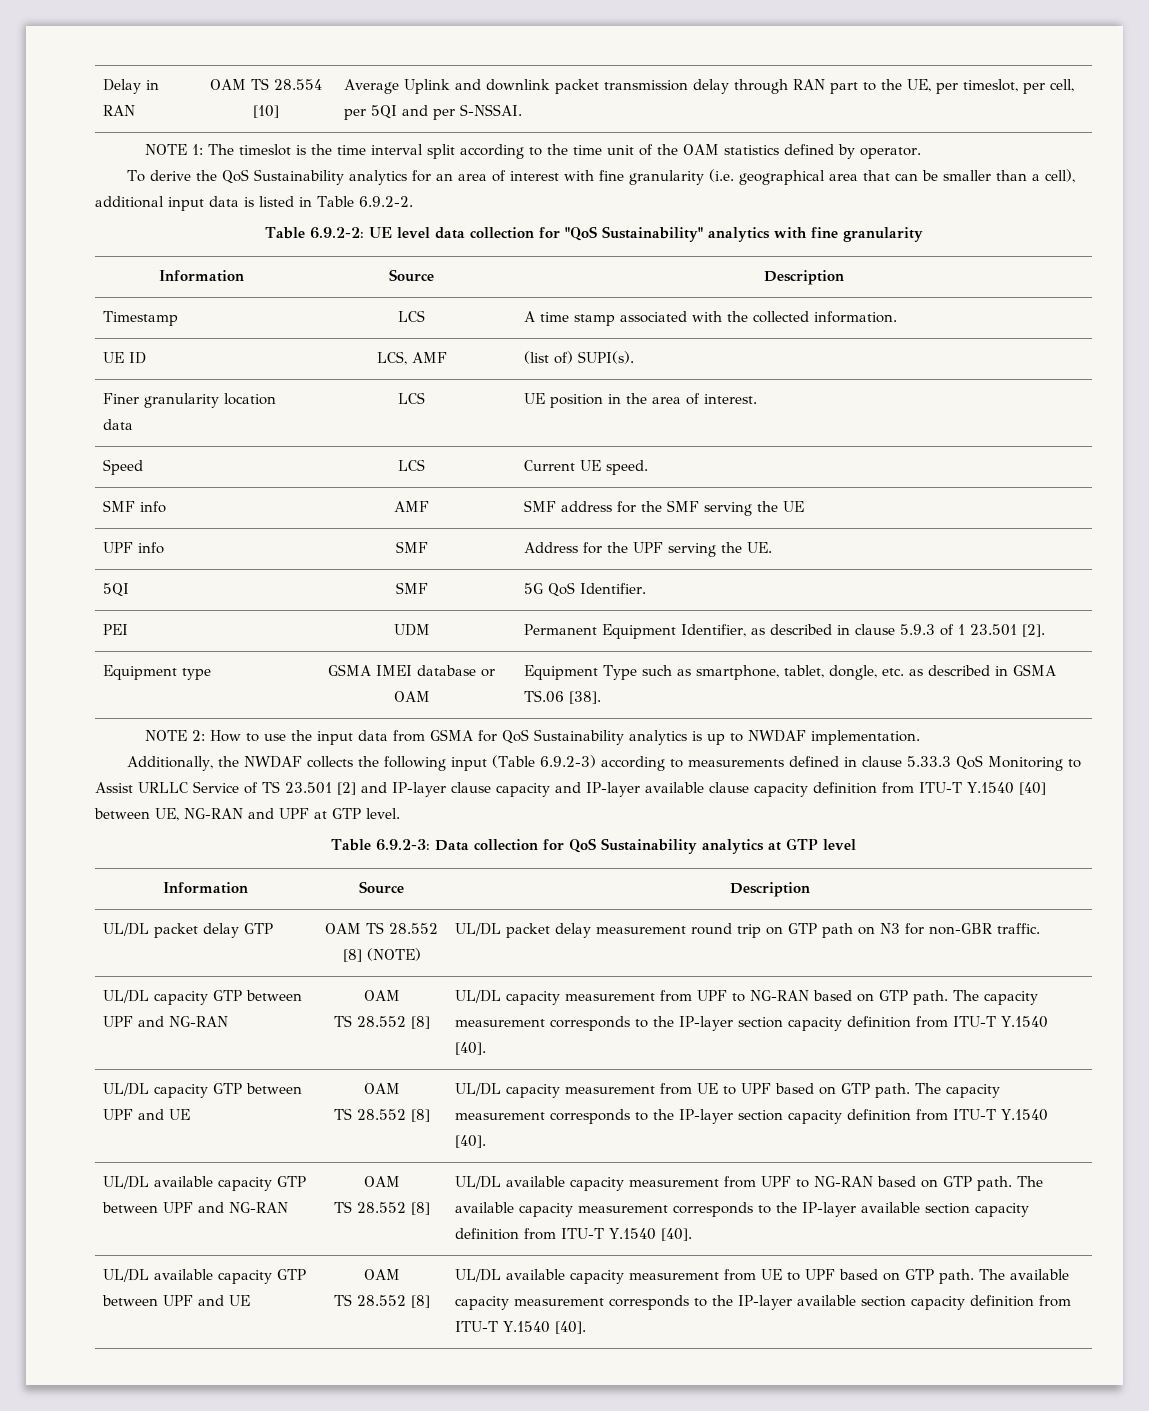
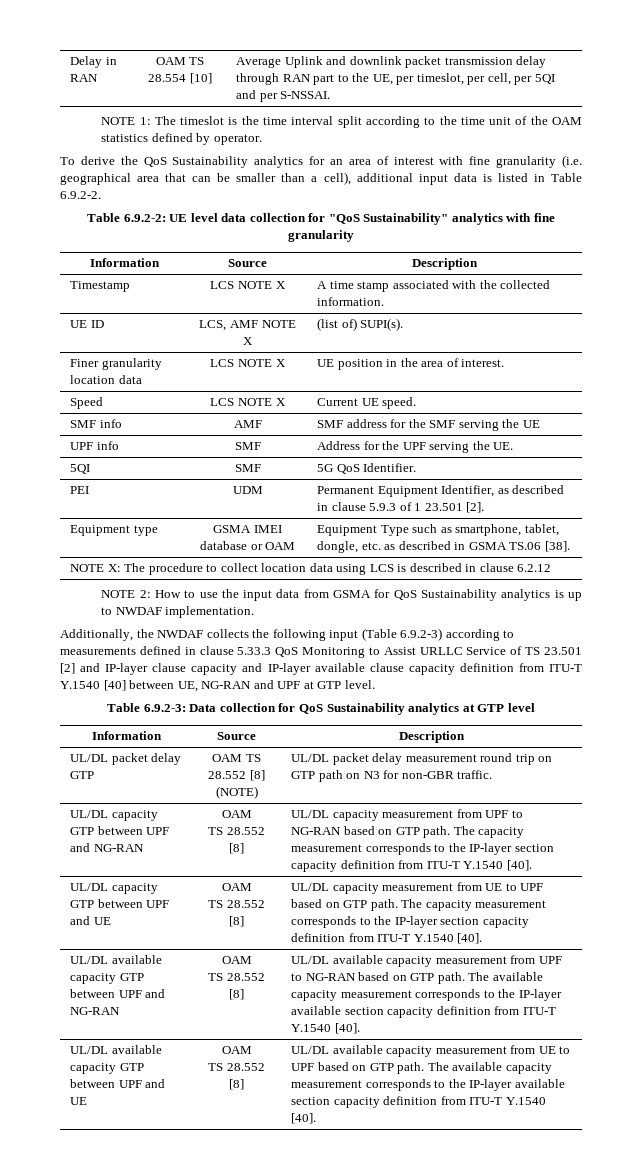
- Timestamp | LCS | A time stamp associated with the collected information.
+ Timestamp | LCS NOTE X | A time stamp associated with the collected information.
- UE ID | LCS, AMF | (list of) SUPI(s).
+ UE ID | LCS, AMF NOTE X | (list of) SUPI(s).
- Finer granularity location data | LCS | UE position in the area of interest.
+ Finer granularity location data | LCS NOTE X | UE position in the area of interest.
- Speed | LCS | Current UE speed.
+ Speed | LCS NOTE X | Current UE speed.
+ NOTE X: The procedure to collect location data using LCS is described in clause 6.2.12

